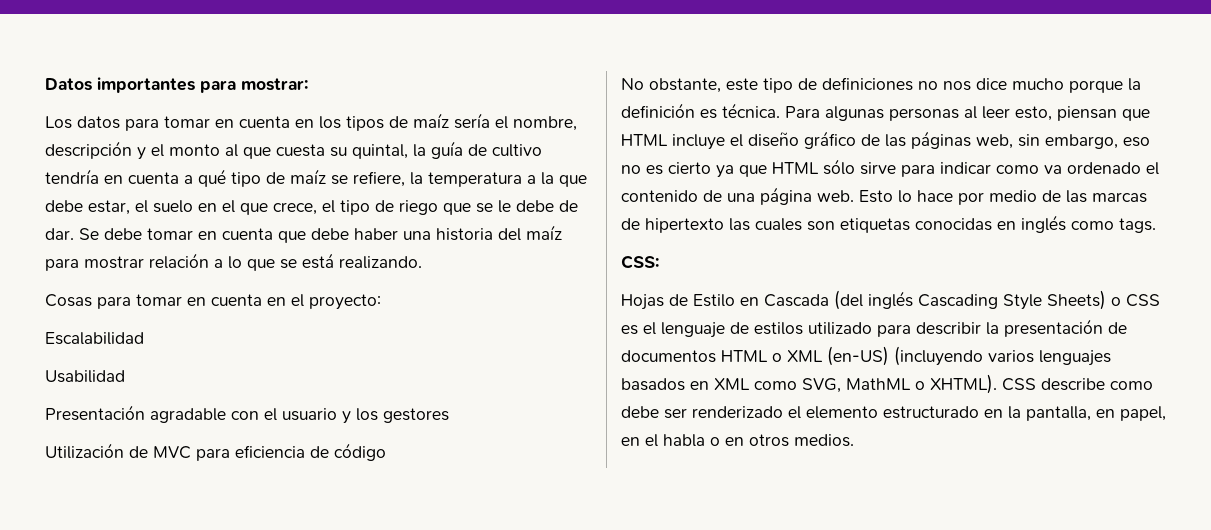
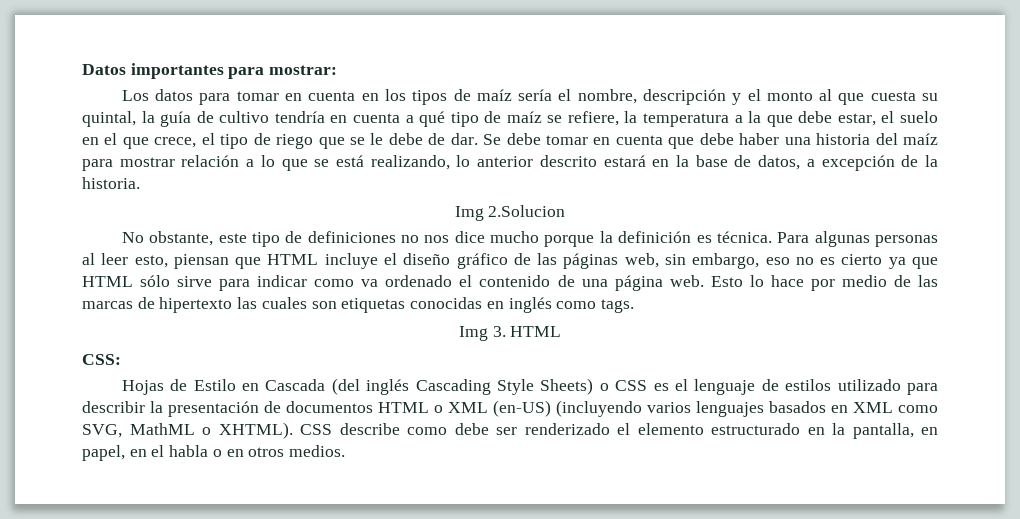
- Se debe tomar en cuenta que debe haber una historia del maíz para mostrar relación a lo que se está realizando.
- Cosas para tomar en cuenta en el proyecto:
- Escalabilidad
- Usabilidad
- Presentación agradable con el usuario y los gestores
- Utilización de MVC para eficiencia de código
+ Se debe tomar en cuenta que debe haber una historia del maíz para mostrar relación a lo que se está realizando, lo anterior descrito estará en la base de datos, a excepción de la historia.
+ Img 2.Solucion
+ Img 3. HTML

